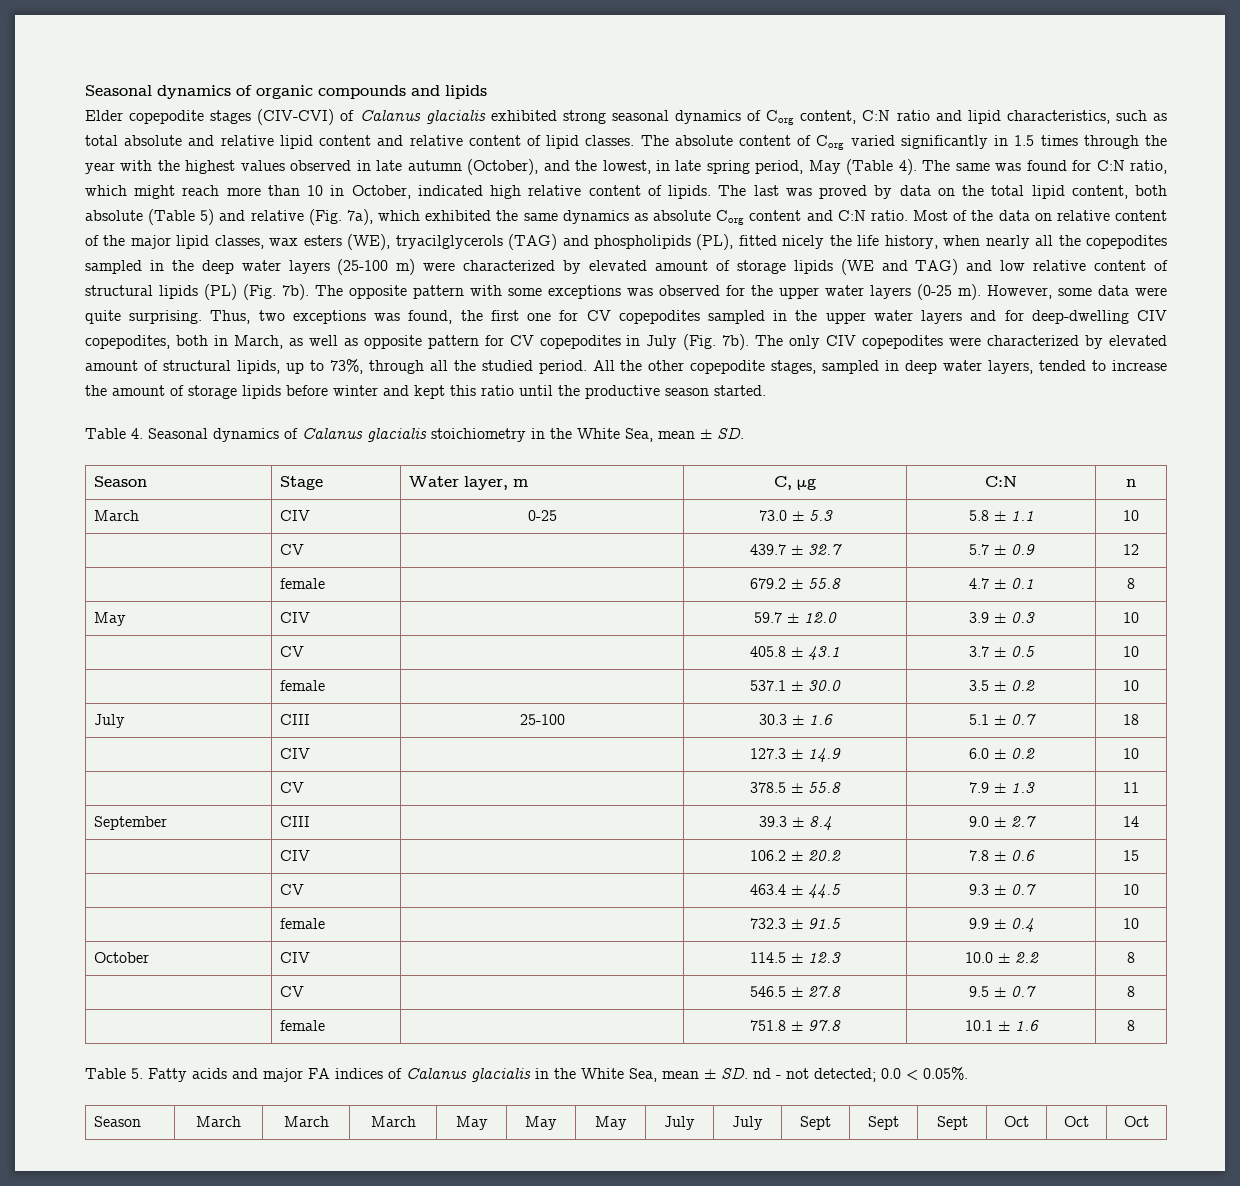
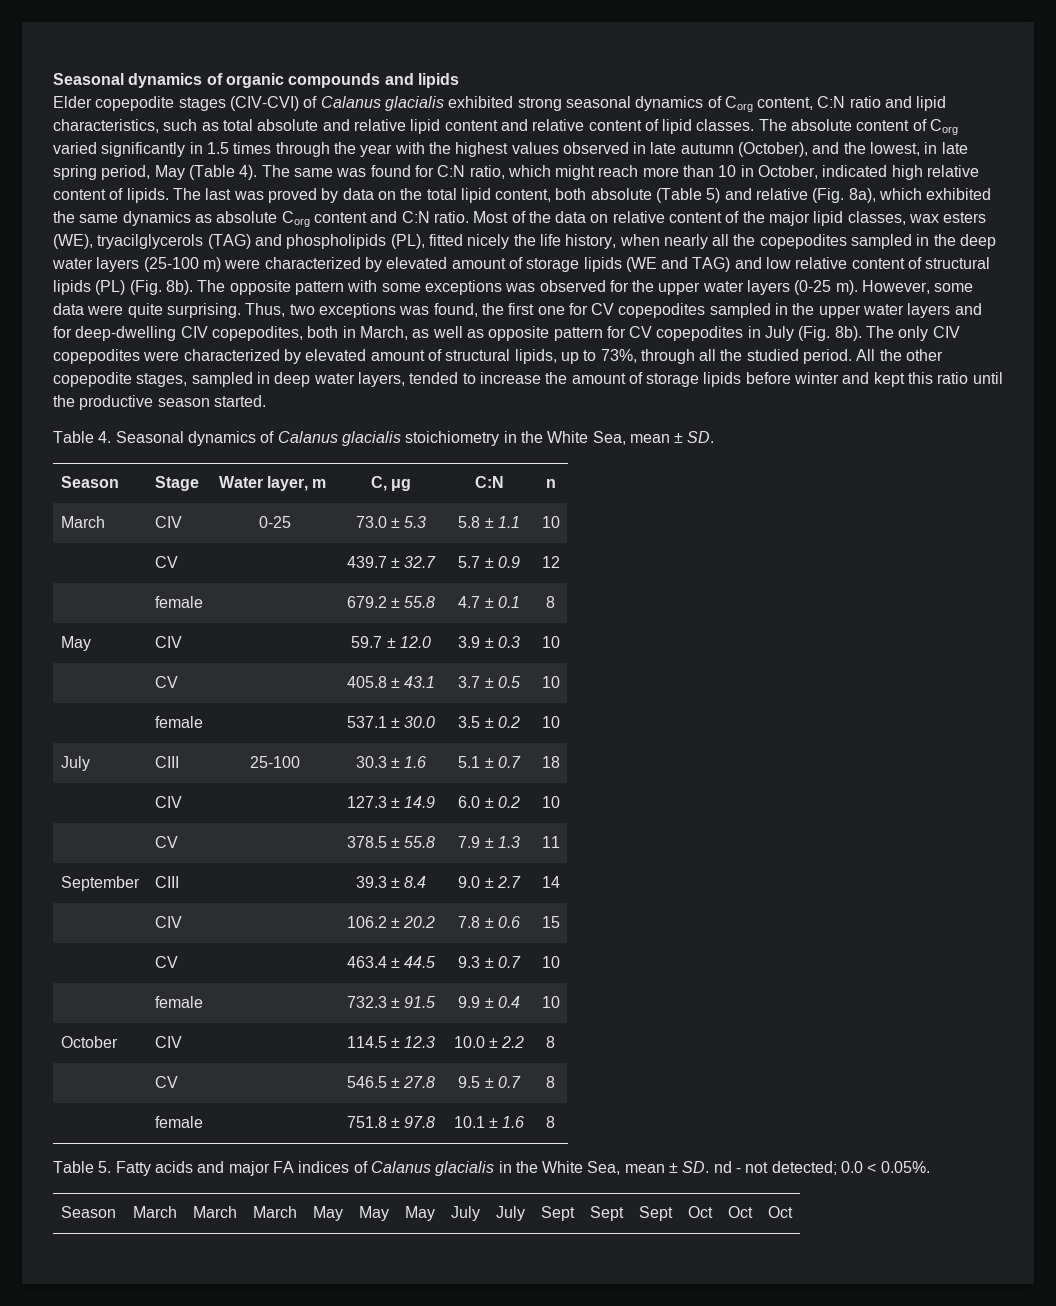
- The last was proved by data on the total lipid content, both absolute (Table 5) and relative (Fig. 7a), which exhibited the same dynamics as absolute Corg content and C:N ratio.
+ The last was proved by data on the total lipid content, both absolute (Table 5) and relative (Fig. 8a), which exhibited the same dynamics as absolute Corg content and C:N ratio.
- Most of the data on relative content of the major lipid classes, wax esters (WE), tryacilglycerols (TAG) and phospholipids (PL), fitted nicely the life history, when nearly all the copepodites sampled in the deep water layers (25-100 m) were characterized by elevated amount of storage lipids (WE and TAG) and low relative content of structural lipids (PL) (Fig. 7b).
+ Most of the data on relative content of the major lipid classes, wax esters (WE), tryacilglycerols (TAG) and phospholipids (PL), fitted nicely the life history, when nearly all the copepodites sampled in the deep water layers (25-100 m) were characterized by elevated amount of storage lipids (WE and TAG) and low relative content of structural lipids (PL) (Fig. 8b).
- Thus, two exceptions was found, the first one for CV copepodites sampled in the upper water layers and for deep-dwelling CIV copepodites, both in March, as well as opposite pattern for CV copepodites in July (Fig. 7b).
+ Thus, two exceptions was found, the first one for CV copepodites sampled in the upper water layers and for deep-dwelling CIV copepodites, both in March, as well as opposite pattern for CV copepodites in July (Fig. 8b).

